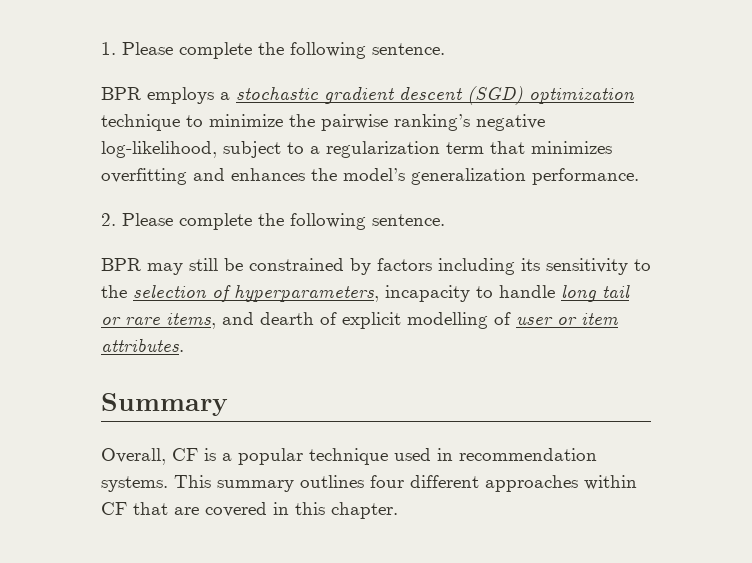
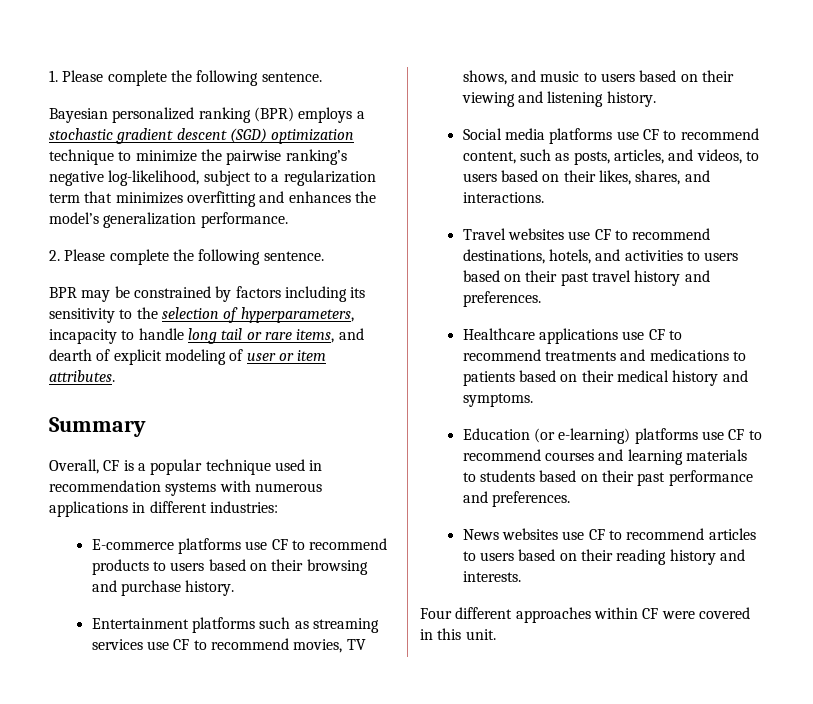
- BPR employs a stochastic gradient descent (SGD) optimization technique to minimize the pairwise ranking’s negative log-likelihood, subject to a regularization term that minimizes overfitting and enhances the model’s generalization performance.
+ Bayesian personalized ranking (BPR) employs a stochastic gradient descent (SGD) optimization technique to minimize the pairwise ranking’s negative log-likelihood, subject to a regularization term that minimizes overfitting and enhances the model’s generalization performance.
- BPR may still be constrained by factors including its sensitivity to the selection of hyperparameters, incapacity to handle long tail or rare items, and dearth of explicit modelling of user or item attributes.
+ BPR may be constrained by factors including its sensitivity to the selection of hyperparameters, incapacity to handle long tail or rare items, and dearth of explicit modeling of user or item attributes.
- Overall, CF is a popular technique used in recommendation systems. This summary outlines four different approaches within CF that are covered in this chapter.
+ Overall, CF is a popular technique used in recommendation systems with numerous applications in different industries:
+ E-commerce platforms use CF to recommend products to users based on their browsing and purchase history.
+ Entertainment platforms such as streaming services use CF to recommend movies, TV shows, and music to users based on their viewing and listening history.
+ Social media platforms use CF to recommend content, such as posts, articles, and videos, to users based on their likes, shares, and interactions.
+ Travel websites use CF to recommend destinations, hotels, and activities to users based on their past travel history and preferences.
+ Healthcare applications use CF to recommend treatments and medications to patients based on their medical history and symptoms.
+ Education (or e-learning) platforms use CF to recommend courses and learning materials to students based on their past performance and preferences.
+ News websites use CF to recommend articles to users based on their reading history and interests.
+ Four different approaches within CF were covered in this unit.

